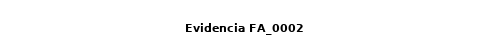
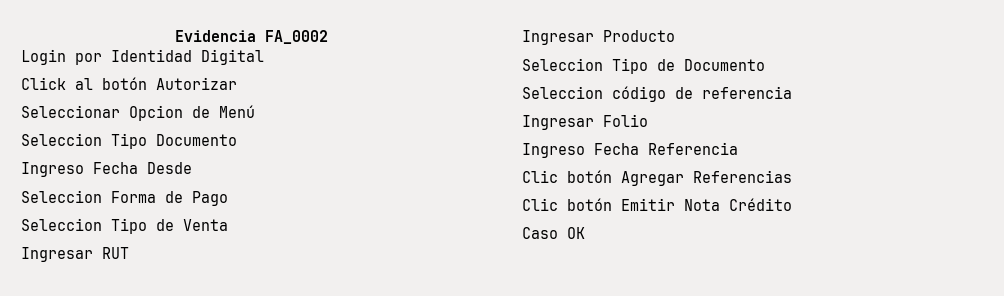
+ Login por Identidad Digital
+ Click al botón Autorizar
+ Seleccionar Opcion de Menú
+ Seleccion Tipo Documento
+ Ingreso Fecha Desde
+ Seleccion Forma de Pago
+ Seleccion Tipo de Venta
+ Ingresar RUT
+ Ingresar Producto
+ Seleccion Tipo de Documento
+ Seleccion código de referencia
+ Ingresar Folio
+ Ingreso Fecha Referencia
+ Clic botón Agregar Referencias
+ Clic botón Emitir Nota Crédito
+ Caso OK

